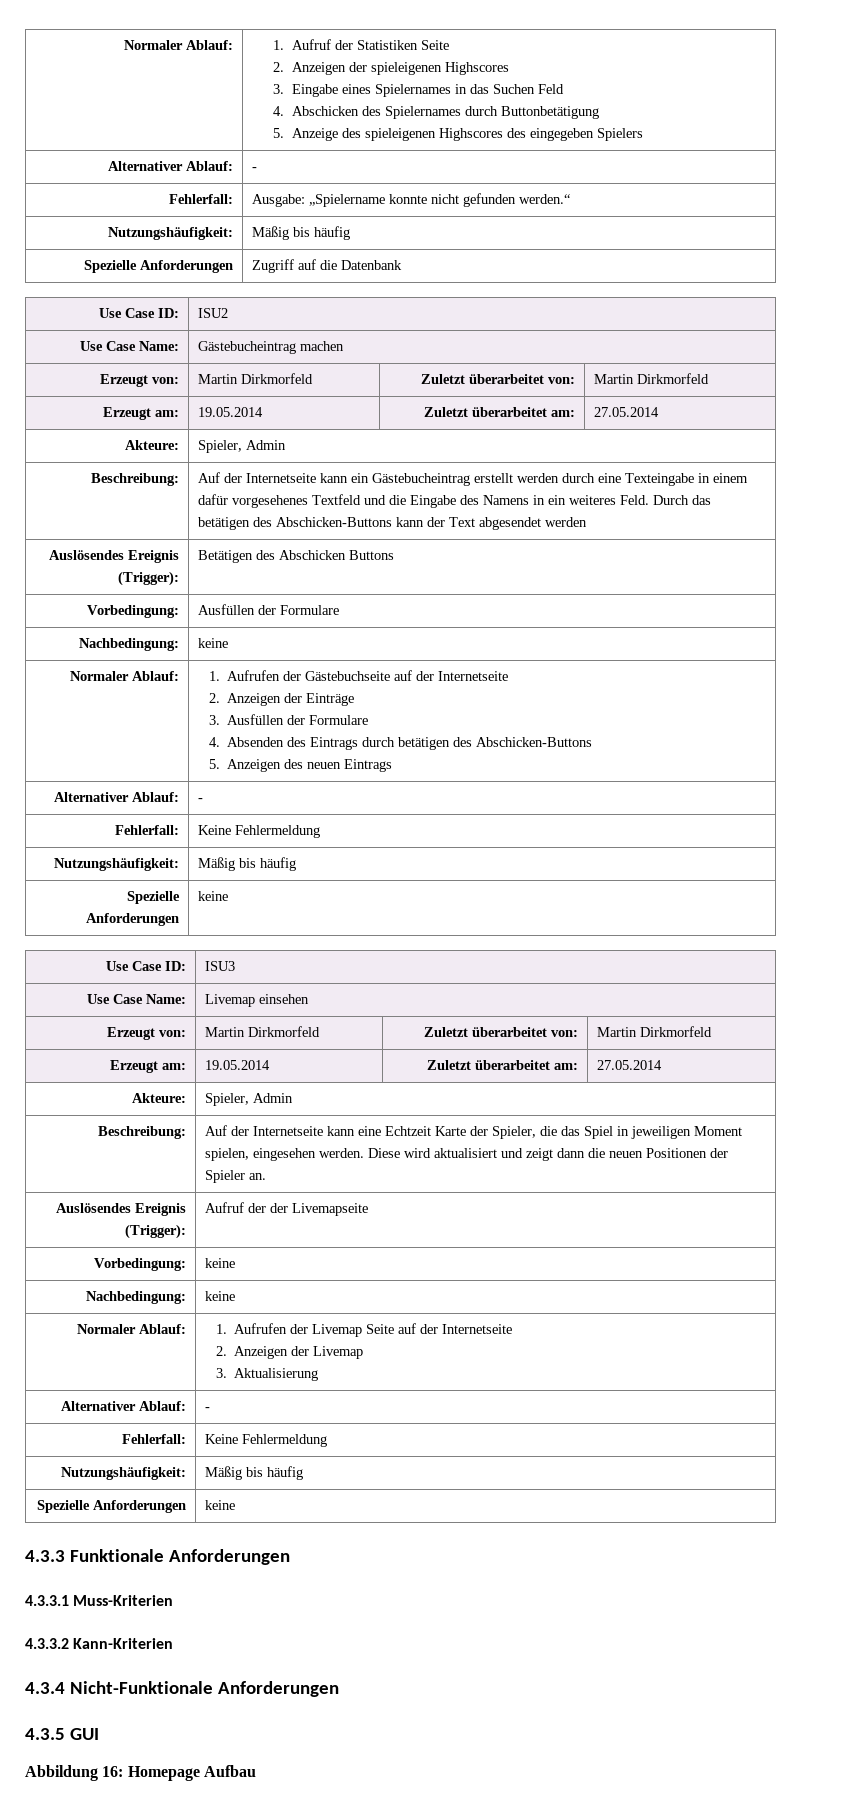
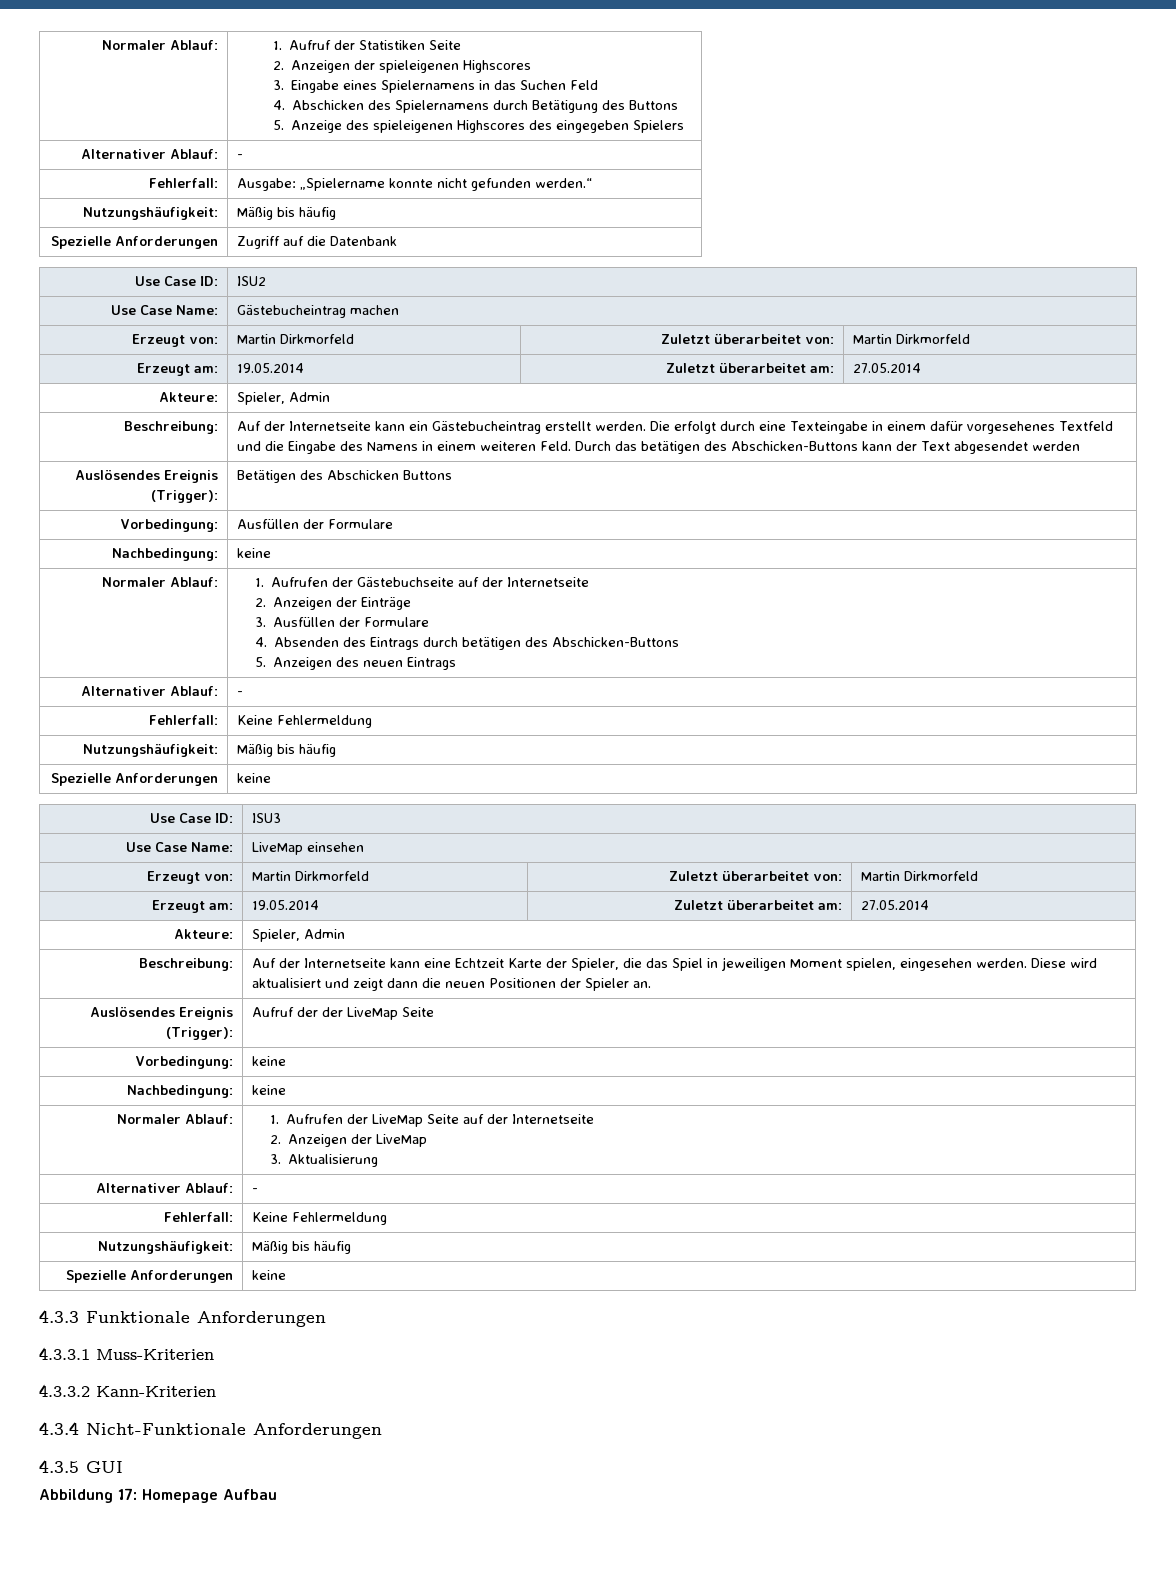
  Normaler Ablauf: | 1. Aufruf der Statistiken Seite
  2. Anzeigen der spieleigenen Highscores
- 3. Eingabe eines Spielernames in das Suchen Feld
- 4. Abschicken des Spielernames durch Buttonbetätigung
+ 3. Eingabe eines Spielernamens in das Suchen Feld
+ 4. Abschicken des Spielernamens durch Betätigung des Buttons
- Beschreibung: | Auf der Internetseite kann ein Gästebucheintrag erstellt werden durch eine Texteingabe in einem dafür vorgesehenes Textfeld und die Eingabe des Namens in ein weiteres Feld. Durch das betätigen des Abschicken-Buttons kann der Text abgesendet werden
+ Beschreibung: | Auf der Internetseite kann ein Gästebucheintrag erstellt werden. Die erfolgt durch eine Texteingabe in einem dafür vorgesehenes Textfeld und die Eingabe des Namens in einem weiteren Feld. Durch das betätigen des Abschicken-Buttons kann der Text abgesendet werden
- Use Case Name: | Livemap einsehen
+ Use Case Name: | LiveMap einsehen
- Auslösendes Ereignis (Trigger): | Aufruf der der Livemapseite
+ Auslösendes Ereignis (Trigger): | Aufruf der der LiveMap Seite
- Normaler Ablauf: | 1. Aufrufen der Livemap Seite auf der Internetseite
- 2. Anzeigen der Livemap
+ Normaler Ablauf: | 1. Aufrufen der LiveMap Seite auf der Internetseite
+ 2. Anzeigen der LiveMap
- Abbildung 16: Homepage Aufbau
+ Abbildung 17: Homepage Aufbau

